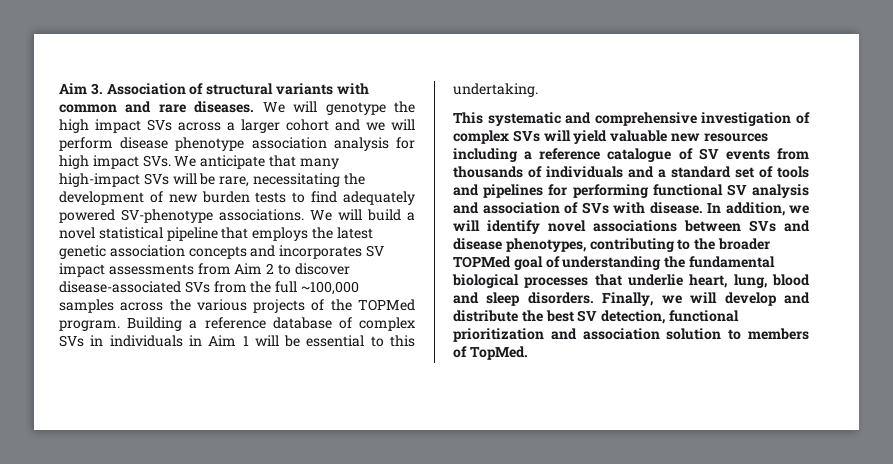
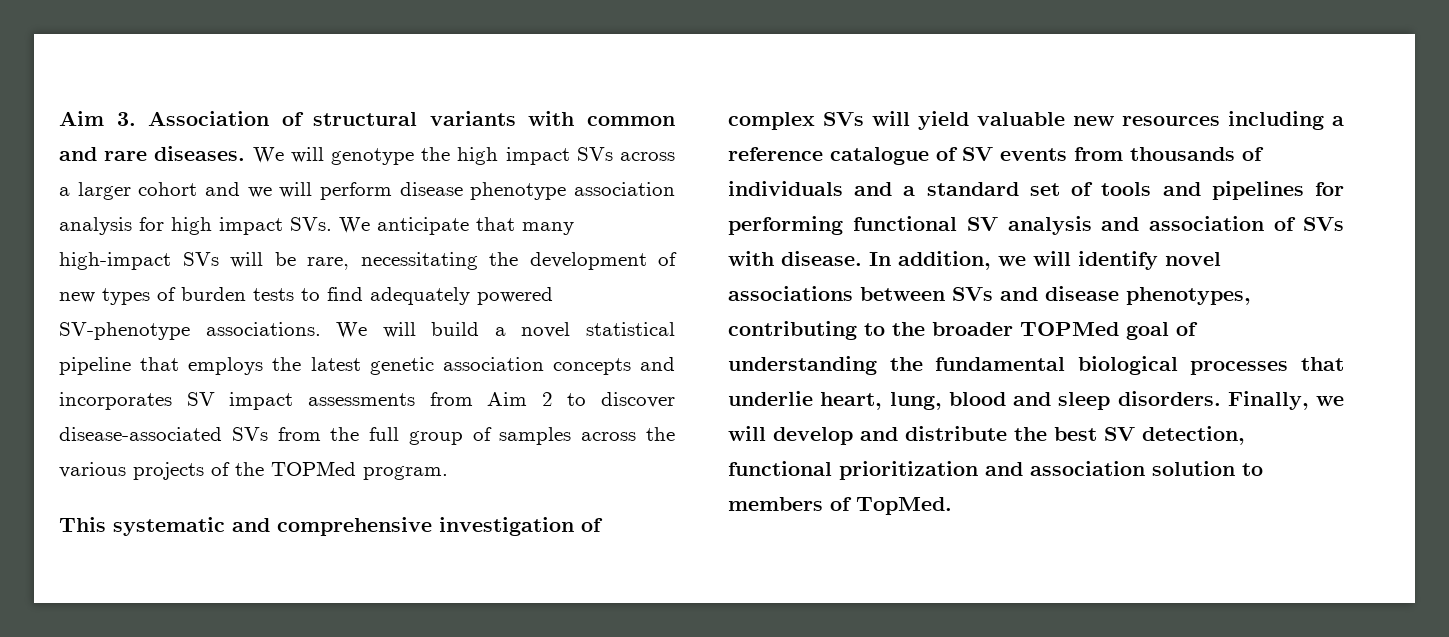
- We will genotype the high impact SVs across a larger cohort and we will perform disease phenotype association analysis for high impact SVs. We anticipate that many high-impact SVs will be rare, necessitating the development of new burden tests to find adequately powered SV-phenotype associations.
+ We will genotype the high impact SVs across a larger cohort and we will perform disease phenotype association analysis for high impact SVs. We anticipate that many high-impact SVs will be rare, necessitating the development of new types of burden tests to find adequately powered SV-phenotype associations.
- We will build a novel statistical pipeline that employs the latest genetic association concepts and incorporates SV impact assessments from Aim 2 to discover disease-associated SVs from the full ~100,000 samples across the various projects of the TOPMed program. Building a reference database of complex SVs in individuals in Aim 1 will be essential to this undertaking.
+ We will build a novel statistical pipeline that employs the latest genetic association concepts and incorporates SV impact assessments from Aim 2 to discover disease-associated SVs from the full group of samples across the various projects of the TOPMed program.

